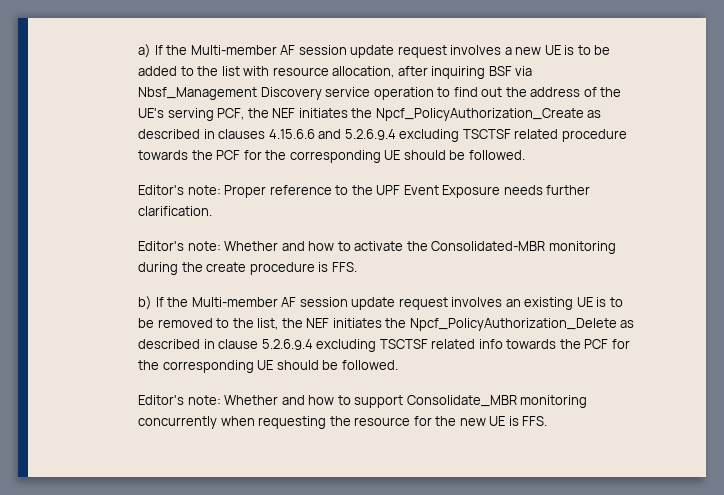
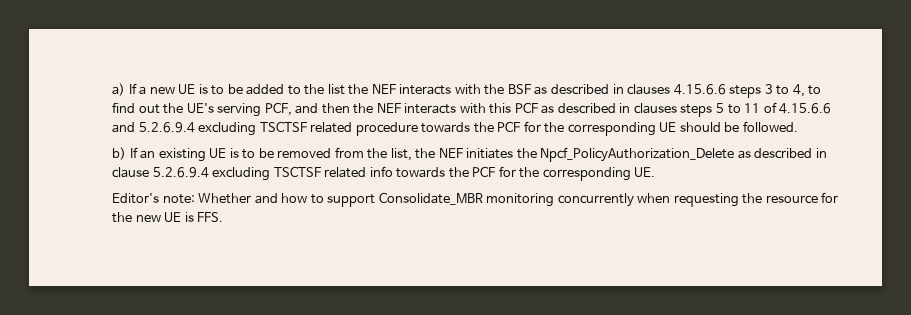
- a) If the Multi-member AF session update request involves a new UE is to be added to the list with resource allocation, after inquiring BSF via Nbsf_Management Discovery service operation to find out the address of the UE's serving PCF, the NEF initiates the Npcf_PolicyAuthorization_Create as described in clauses 4.15.6.6 and 5.2.6.9.4 excluding TSCTSF related procedure towards the PCF for the corresponding UE should be followed.
+ a) If a new UE is to be added to the list the NEF interacts with the BSF as described in clauses 4.15.6.6 steps 3 to 4, to find out the UE's serving PCF, and then the NEF interacts with this PCF as described in clauses steps 5 to 11 of 4.15.6.6 and 5.2.6.9.4 excluding TSCTSF related procedure towards the PCF for the corresponding UE should be followed.
- Editor's note: Proper reference to the UPF Event Exposure needs further clarification.
- Editor's note: Whether and how to activate the Consolidated-MBR monitoring during the create procedure is FFS.
- b) If the Multi-member AF session update request involves an existing UE is to be removed to the list, the NEF initiates the Npcf_PolicyAuthorization_Delete as described in clause 5.2.6.9.4 excluding TSCTSF related info towards the PCF for the corresponding UE should be followed.
+ b) If an existing UE is to be removed from the list, the NEF initiates the Npcf_PolicyAuthorization_Delete as described in clause 5.2.6.9.4 excluding TSCTSF related info towards the PCF for the corresponding UE.

